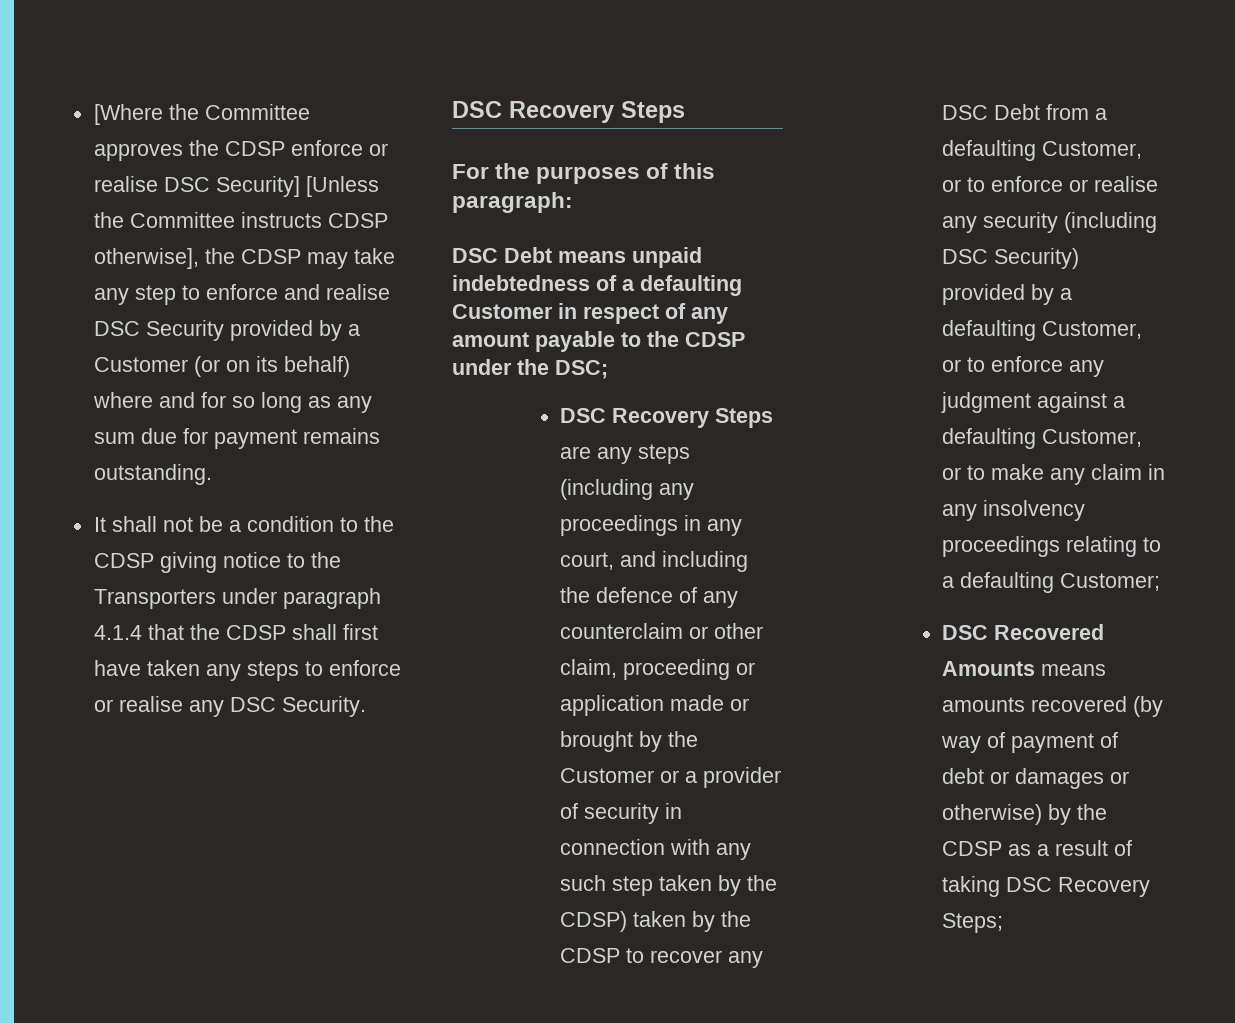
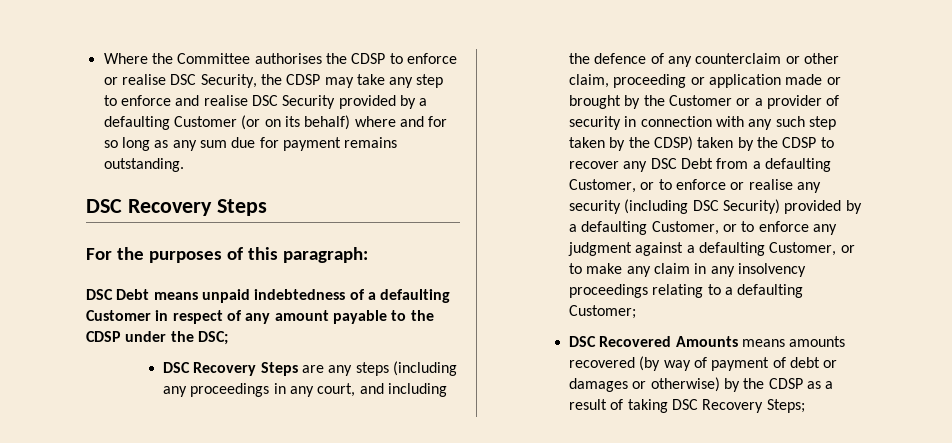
- [Where the Committee approves the CDSP enforce or realise DSC Security] [Unless the Committee instructs CDSP otherwise], the CDSP may take any step to enforce and realise DSC Security provided by a Customer (or on its behalf) where and for so long as any sum due for payment remains outstanding.
+ Where the Committee authorises the CDSP to enforce or realise DSC Security, the CDSP may take any step to enforce and realise DSC Security provided by a defaulting Customer (or on its behalf) where and for so long as any sum due for payment remains outstanding.
- It shall not be a condition to the CDSP giving notice to the Transporters under paragraph 4.1.4 that the CDSP shall first have taken any steps to enforce or realise any DSC Security.

